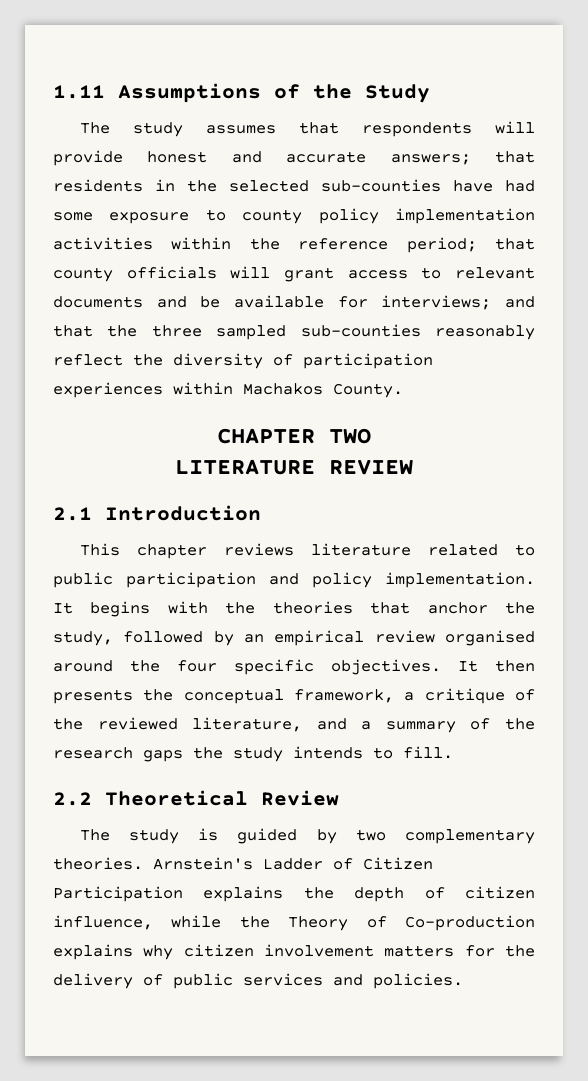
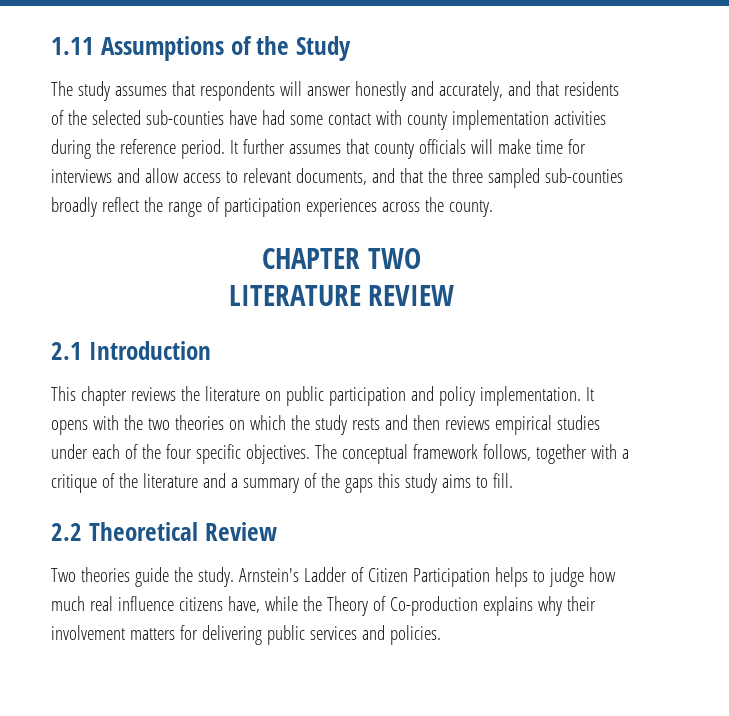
- The study assumes that respondents will provide honest and accurate answers; that residents in the selected sub-counties have had some exposure to county policy implementation activities within the reference period; that county officials will grant access to relevant documents and be available for interviews; and that the three sampled sub-counties reasonably reflect the diversity of participation experiences within Machakos County.
+ The study assumes that respondents will answer honestly and accurately, and that residents of the selected sub-counties have had some contact with county implementation activities during the reference period. It further assumes that county officials will make time for interviews and allow access to relevant documents, and that the three sampled sub-counties broadly reflect the range of participation experiences across the county.
- This chapter reviews literature related to public participation and policy implementation.
+ This chapter reviews the literature on public participation and policy implementation.
- It begins with the theories that anchor the study, followed by an empirical review organised around the four specific objectives. It then presents the conceptual framework, a critique of the reviewed literature, and a summary of the research gaps the study intends to fill.
+ It opens with the two theories on which the study rests and then reviews empirical studies under each of the four specific objectives. The conceptual framework follows, together with a critique of the literature and a summary of the gaps this study aims to fill.
- The study is guided by two complementary theories.
+ Two theories guide the study.
- Arnstein's Ladder of Citizen Participation explains the depth of citizen influence, while the Theory of Co-production explains why citizen involvement matters for the delivery of public services and policies.
+ Arnstein's Ladder of Citizen Participation helps to judge how much real influence citizens have, while the Theory of Co-production explains why their involvement matters for delivering public services and policies.

